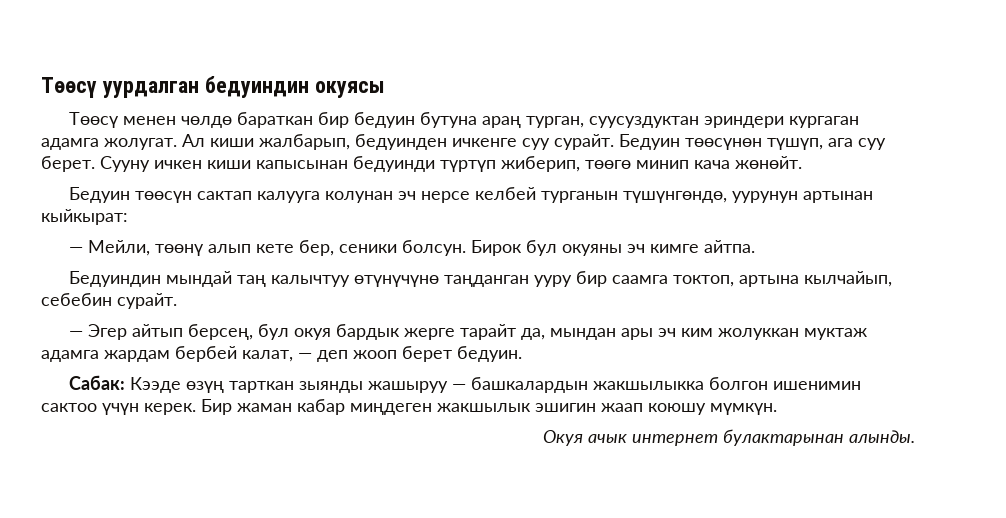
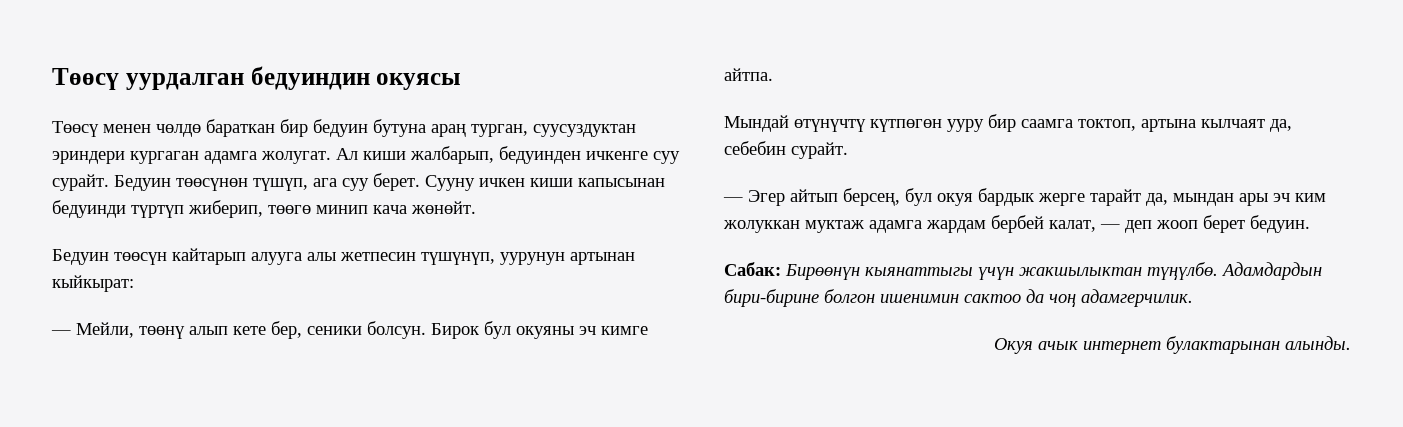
- Бедуин төөсүн сактап калууга колунан эч нерсе келбей турганын түшүнгөндө, уурунун артынан кыйкырат:
+ Бедуин төөсүн кайтарып алууга алы жетпесин түшүнүп, уурунун артынан кыйкырат:
- Бедуиндин мындай таң калычтуу өтүнүчүнө таңданган ууру бир саамга токтоп, артына кылчайып, себебин сурайт.
+ Мындай өтүнүчтү күтпөгөн ууру бир саамга токтоп, артына кылчаят да, себебин сурайт.
- Сабак: Кээде өзүң тарткан зыянды жашыруу — башкалардын жакшылыкка болгон ишенимин сактоо үчүн керек. Бир жаман кабар миңдеген жакшылык эшигин жаап коюшу мүмкүн.
+ Сабак: Бирөөнүн кыянаттыгы үчүн жакшылыктан түңүлбө. Адамдардын бири-бирине болгон ишенимин сактоо да чоң адамгерчилик.

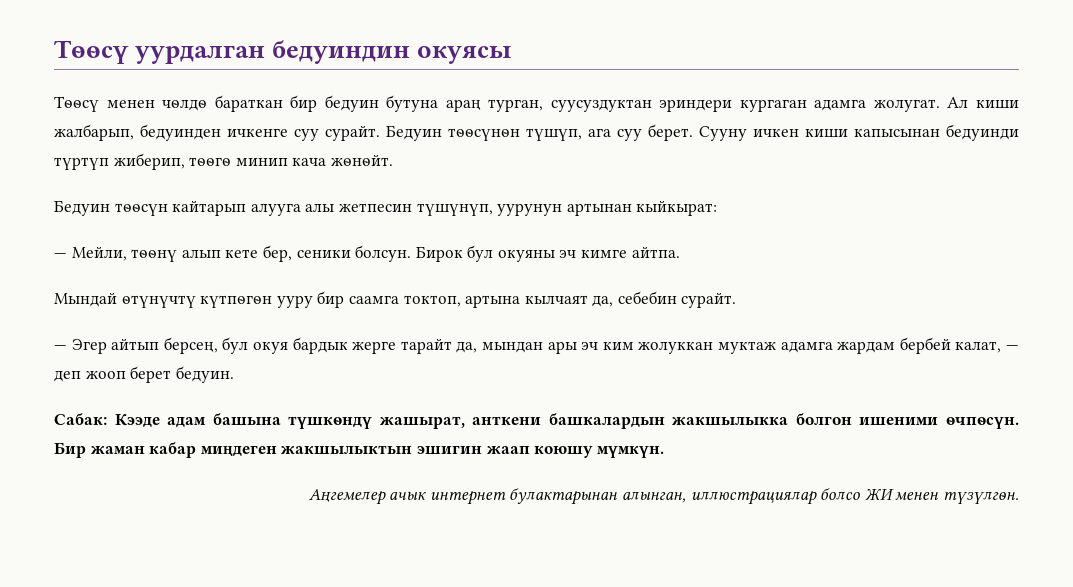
- Сабак: Бирөөнүн кыянаттыгы үчүн жакшылыктан түңүлбө. Адамдардын бири-бирине болгон ишенимин сактоо да чоң адамгерчилик.
- Окуя ачык интернет булактарынан алынды.
+ Сабак: Кээде адам башына түшкөндү жашырат, анткени башкалардын жакшылыкка болгон ишеними өчпөсүн. Бир жаман кабар миңдеген жакшылыктын эшигин жаап коюшу мүмкүн.
+ Аңгемелер ачык интернет булактарынан алынган, иллюстрациялар болсо ЖИ менен түзүлгөн.

